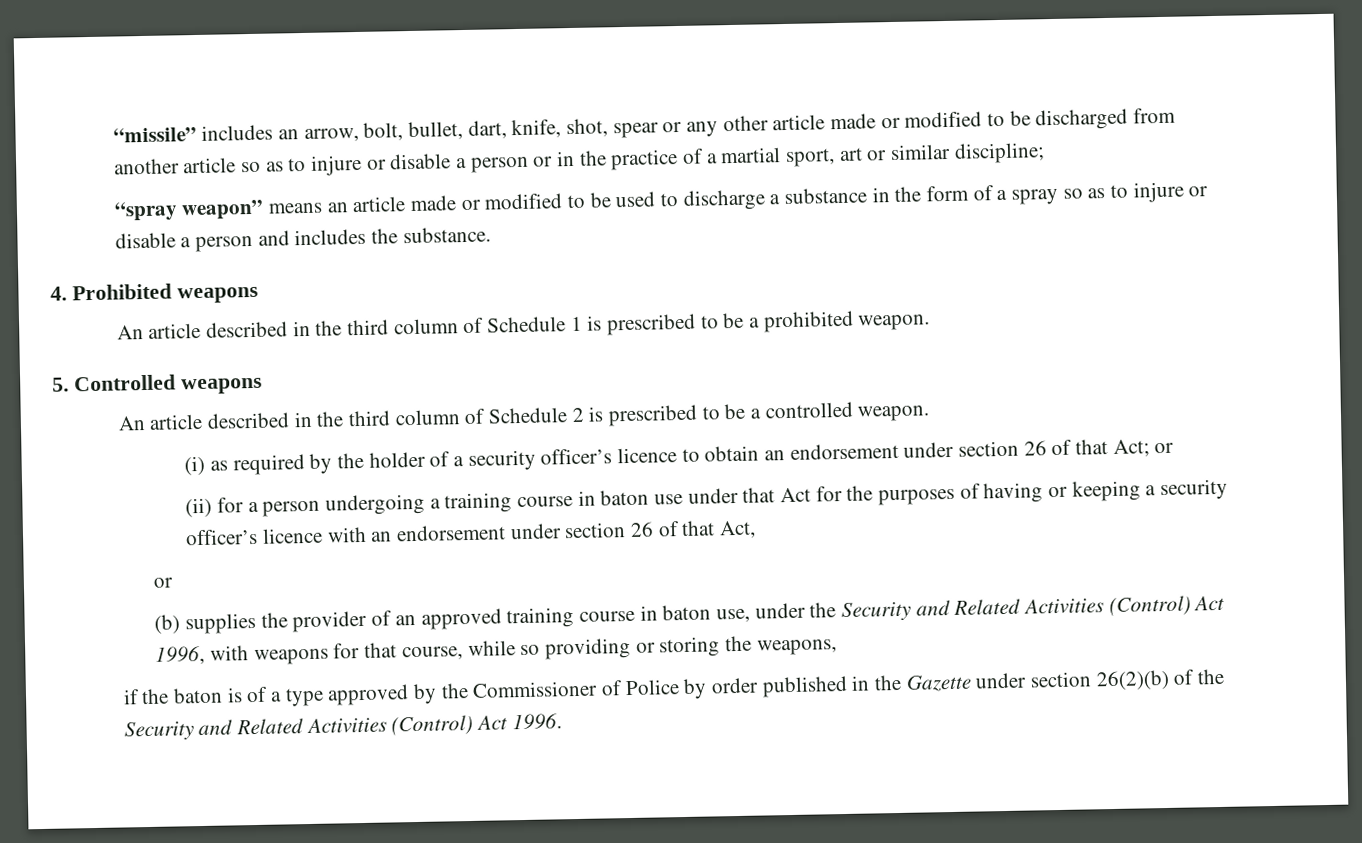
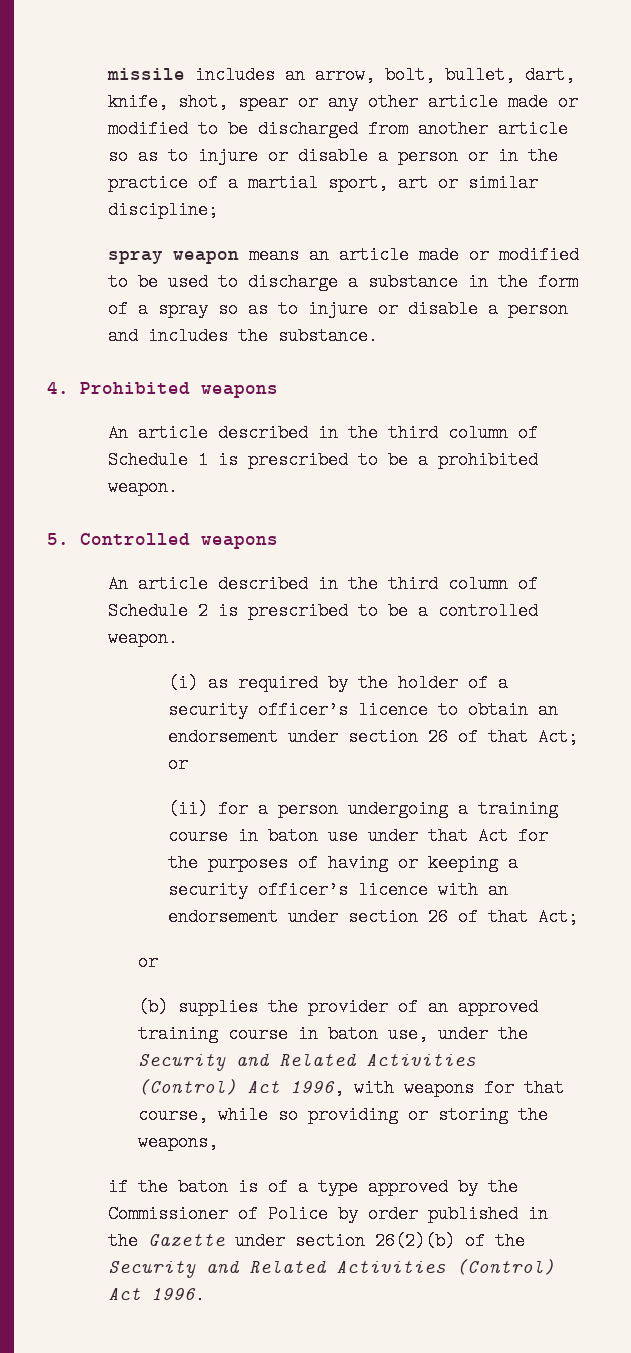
- “missile” includes an arrow, bolt, bullet, dart, knife, shot, spear or any other article made or modified to be discharged from another article so as to injure or disable a person or in the practice of a martial sport, art or similar discipline;
+ missile includes an arrow, bolt, bullet, dart, knife, shot, spear or any other article made or modified to be discharged from another article so as to injure or disable a person or in the practice of a martial sport, art or similar discipline;
- “spray weapon” means an article made or modified to be used to discharge a substance in the form of a spray so as to injure or disable a person and includes the substance.
+ spray weapon means an article made or modified to be used to discharge a substance in the form of a spray so as to injure or disable a person and includes the substance.
- (ii) for a person undergoing a training course in baton use under that Act for the purposes of having or keeping a security officer’s licence with an endorsement under section 26 of that Act,
+ (ii) for a person undergoing a training course in baton use under that Act for the purposes of having or keeping a security officer’s licence with an endorsement under section 26 of that Act;

